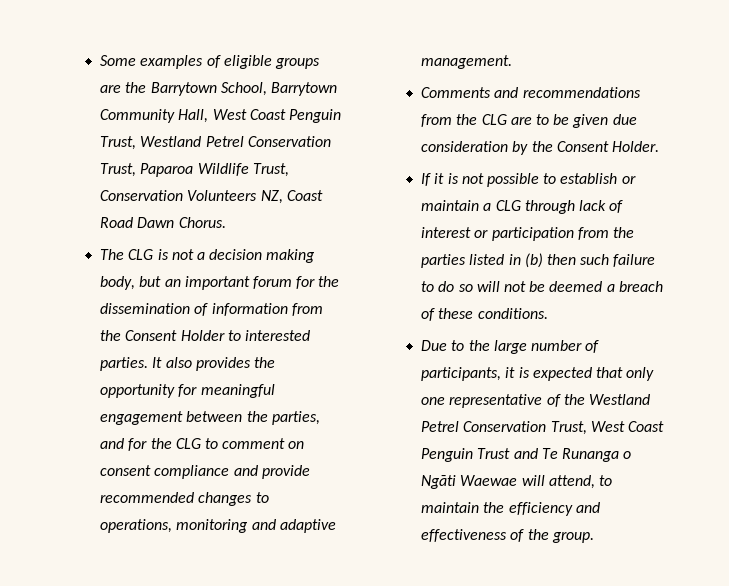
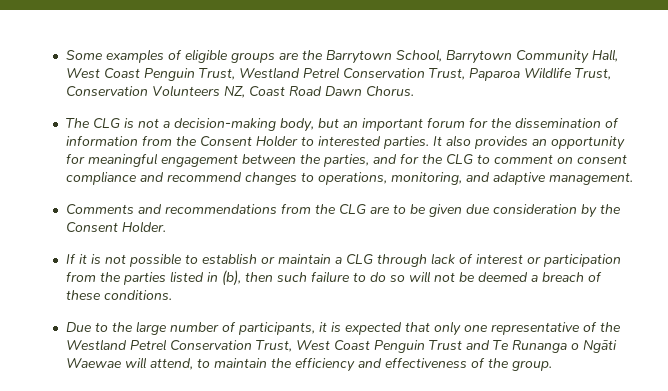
- The CLG is not a decision making body, but an important forum for the dissemination of information from the Consent Holder to interested parties.
+ The CLG is not a decision-making body, but an important forum for the dissemination of information from the Consent Holder to interested parties.
- It also provides the opportunity for meaningful engagement between the parties, and for the CLG to comment on consent compliance and provide recommended changes to operations, monitoring and adaptive management.
+ It also provides an opportunity for meaningful engagement between the parties, and for the CLG to comment on consent compliance and recommend changes to operations, monitoring, and adaptive management.
- If it is not possible to establish or maintain a CLG through lack of interest or participation from the parties listed in (b) then such failure to do so will not be deemed a breach of these conditions.
+ If it is not possible to establish or maintain a CLG through lack of interest or participation from the parties listed in (b), then such failure to do so will not be deemed a breach of these conditions.

